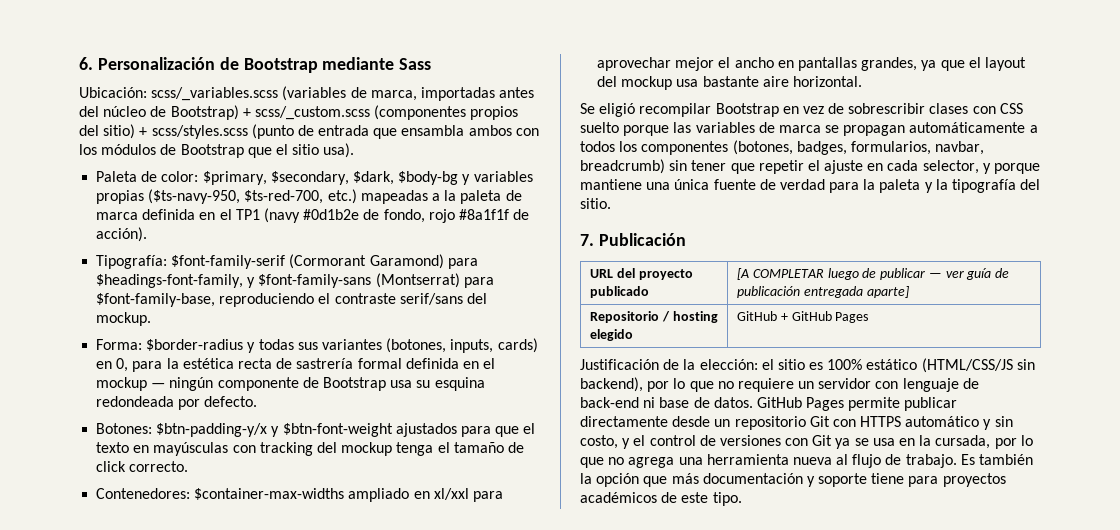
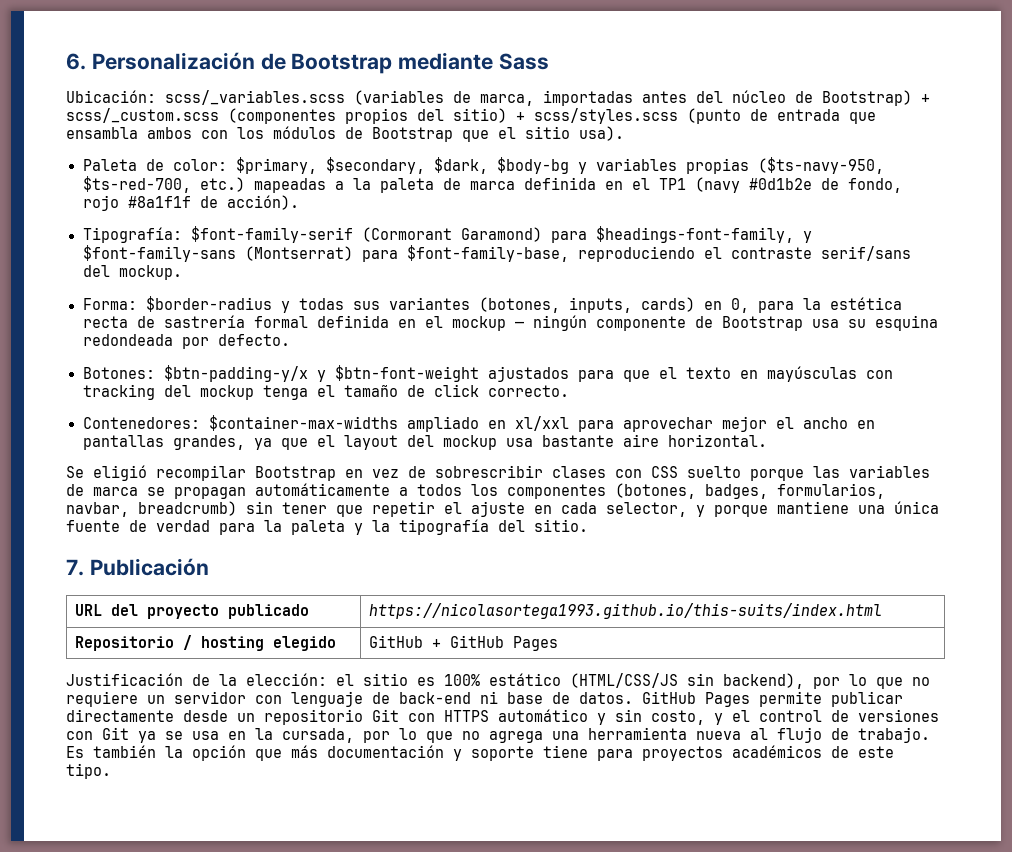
- URL del proyecto publicado | [A COMPLETAR luego de publicar — ver guía de publicación entregada aparte]
+ URL del proyecto publicado | https://nicolasortega1993.github.io/this-suits/index.html

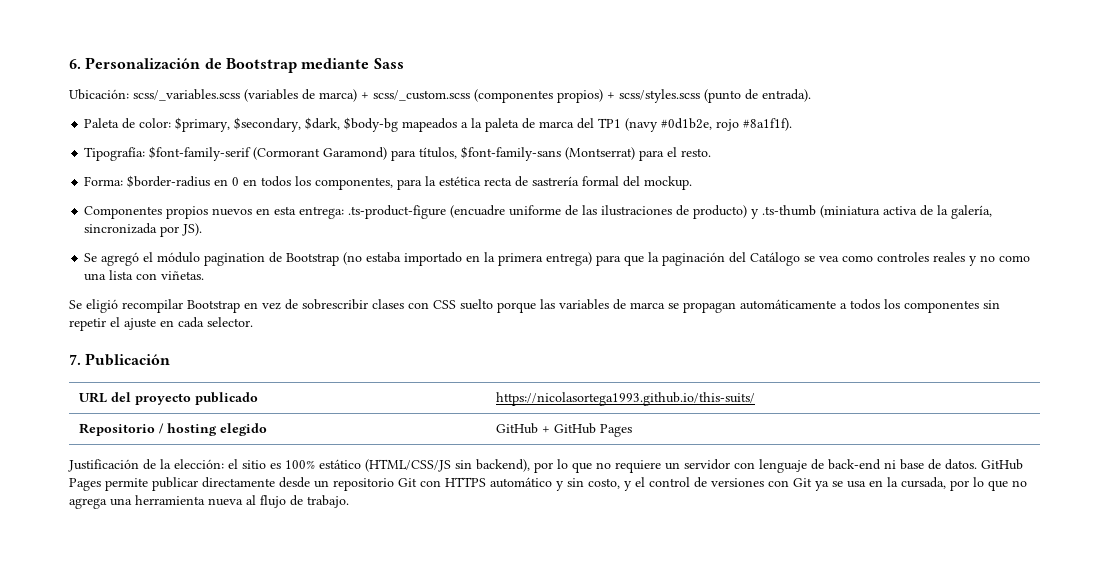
- Ubicación: scss/_variables.scss (variables de marca, importadas antes del núcleo de Bootstrap) + scss/_custom.scss (componentes propios del sitio) + scss/styles.scss (punto de entrada que ensambla ambos con los módulos de Bootstrap que el sitio usa).
+ Ubicación: scss/_variables.scss (variables de marca) + scss/_custom.scss (componentes propios) + scss/styles.scss (punto de entrada).
- Paleta de color: $primary, $secondary, $dark, $body-bg y variables propias ($ts-navy-950, $ts-red-700, etc.) mapeadas a la paleta de marca definida en el TP1 (navy #0d1b2e de fondo, rojo #8a1f1f de acción).
+ Paleta de color: $primary, $secondary, $dark, $body-bg mapeados a la paleta de marca del TP1 (navy #0d1b2e, rojo #8a1f1f).
- Tipografía: $font-family-serif (Cormorant Garamond) para $headings-font-family, y $font-family-sans (Montserrat) para $font-family-base, reproduciendo el contraste serif/sans del mockup.
- Forma: $border-radius y todas sus variantes (botones, inputs, cards) en 0, para la estética recta de sastrería formal definida en el mockup — ningún componente de Bootstrap usa su esquina redondeada por defecto.
- Botones: $btn-padding-y/x y $btn-font-weight ajustados para que el texto en mayúsculas con tracking del mockup tenga el tamaño de click correcto.
- Contenedores: $container-max-widths ampliado en xl/xxl para aprovechar mejor el ancho en pantallas grandes, ya que el layout del mockup usa bastante aire horizontal.
+ Tipografía: $font-family-serif (Cormorant Garamond) para títulos, $font-family-sans (Montserrat) para el resto.
+ Forma: $border-radius en 0 en todos los componentes, para la estética recta de sastrería formal del mockup.
+ Componentes propios nuevos en esta entrega: .ts-product-figure (encuadre uniforme de las ilustraciones de producto) y .ts-thumb (miniatura activa de la galería, sincronizada por JS).
+ Se agregó el módulo pagination de Bootstrap (no estaba importado en la primera entrega) para que la paginación del Catálogo se vea como controles reales y no como una lista con viñetas.
- Se eligió recompilar Bootstrap en vez de sobrescribir clases con CSS suelto porque las variables de marca se propagan automáticamente a todos los componentes (botones, badges, formularios, navbar, breadcrumb) sin tener que repetir el ajuste en cada selector, y porque mantiene una única fuente de verdad para la paleta y la tipografía del sitio.
+ Se eligió recompilar Bootstrap en vez de sobrescribir clases con CSS suelto porque las variables de marca se propagan automáticamente a todos los componentes sin repetir el ajuste en cada selector.
- URL del proyecto publicado | https://nicolasortega1993.github.io/this-suits/index.html
+ URL del proyecto publicado | https://nicolasortega1993.github.io/this-suits/
- Es también la opción que más documentación y soporte tiene para proyectos académicos de este tipo.

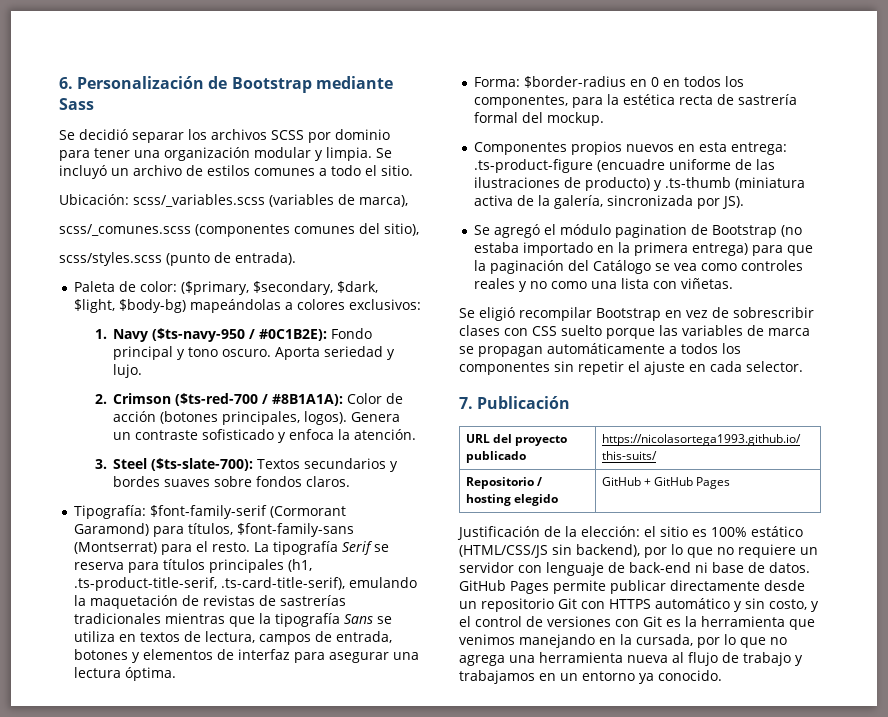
- Ubicación: scss/_variables.scss (variables de marca) + scss/_custom.scss (componentes propios) + scss/styles.scss (punto de entrada).
+ Se decidió separar los archivos SCSS por dominio para tener una organización modular y limpia. Se incluyó un archivo de estilos comunes a todo el sitio.
+ Ubicación: scss/_variables.scss (variables de marca),
+ scss/_comunes.scss (componentes comunes del sitio),
+ scss/styles.scss (punto de entrada).
- Paleta de color: $primary, $secondary, $dark, $body-bg mapeados a la paleta de marca del TP1 (navy #0d1b2e, rojo #8a1f1f).
+ Paleta de color: ($primary, $secondary, $dark, $light, $body-bg) mapeándolas a colores exclusivos:
+ 1. Navy ($ts-navy-950 / #0C1B2E): Fondo principal y tono oscuro. Aporta seriedad y lujo.
+ 2. Crimson ($ts-red-700 / #8B1A1A): Color de acción (botones principales, logos). Genera un contraste sofisticado y enfoca la atención.
+ 3. Steel ($ts-slate-700): Textos secundarios y bordes suaves sobre fondos claros.
+ La tipografía Serif se reserva para títulos principales (h1, .ts-product-title-serif, .ts-card-title-serif), emulando la maquetación de revistas de sastrerías tradicionales mientras que la tipografía Sans se utiliza en textos de lectura, campos de entrada, botones y elementos de interfaz para asegurar una lectura óptima.
- GitHub Pages permite publicar directamente desde un repositorio Git con HTTPS automático y sin costo, y el control de versiones con Git ya se usa en la cursada, por lo que no agrega una herramienta nueva al flujo de trabajo.
+ GitHub Pages permite publicar directamente desde un repositorio Git con HTTPS automático y sin costo, y el control de versiones con Git es la herramienta que venimos manejando en la cursada, por lo que no agrega una herramienta nueva al flujo de trabajo y trabajamos en un entorno ya conocido.

